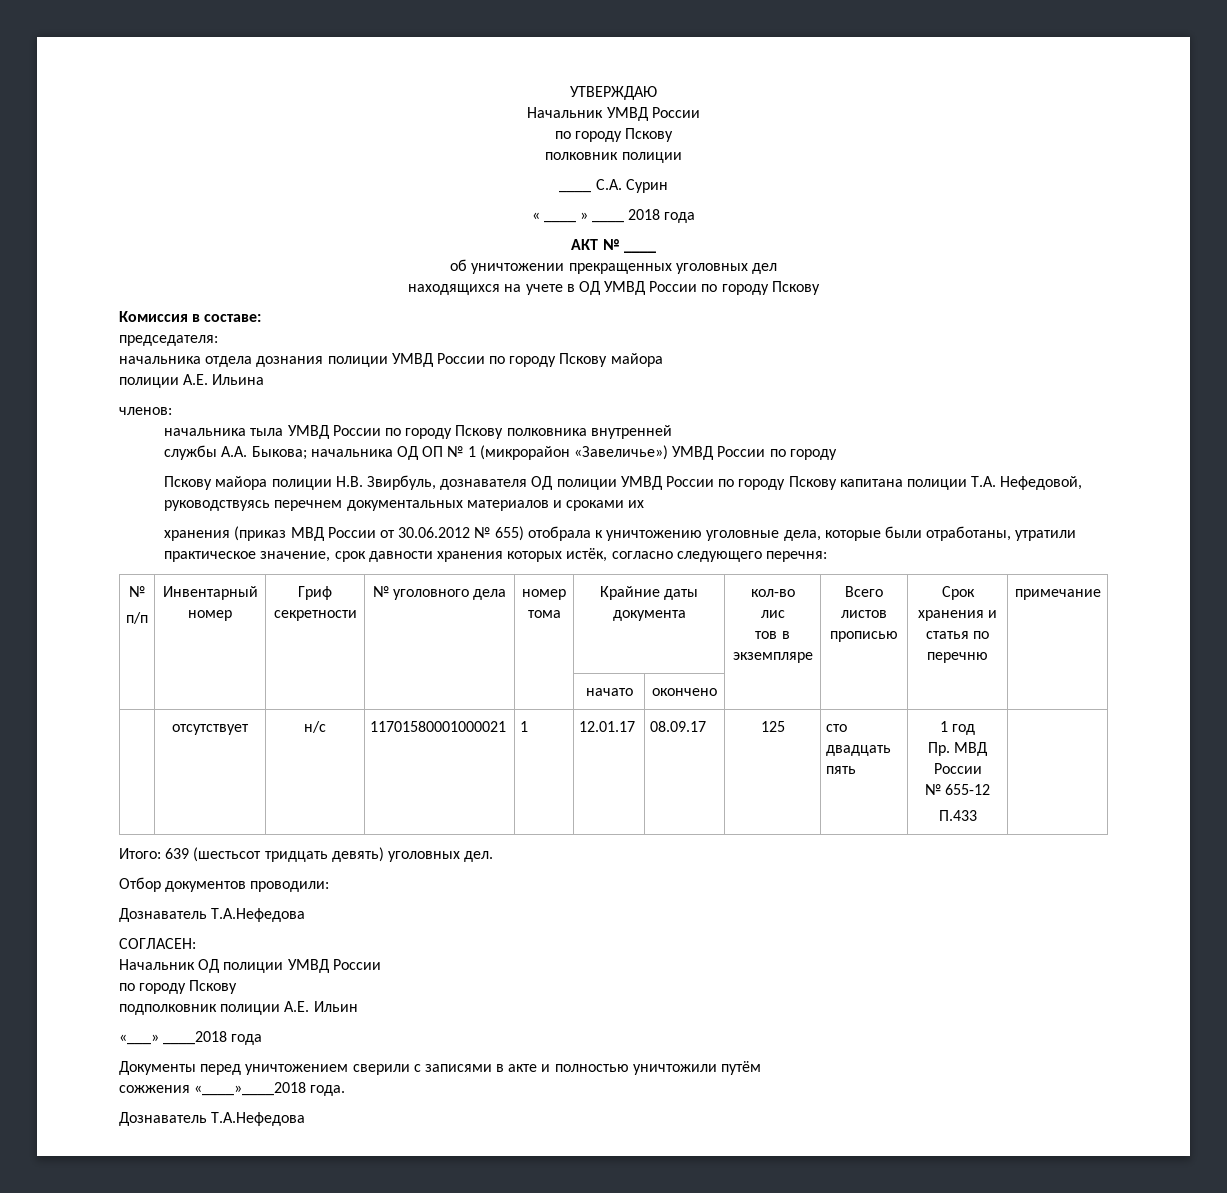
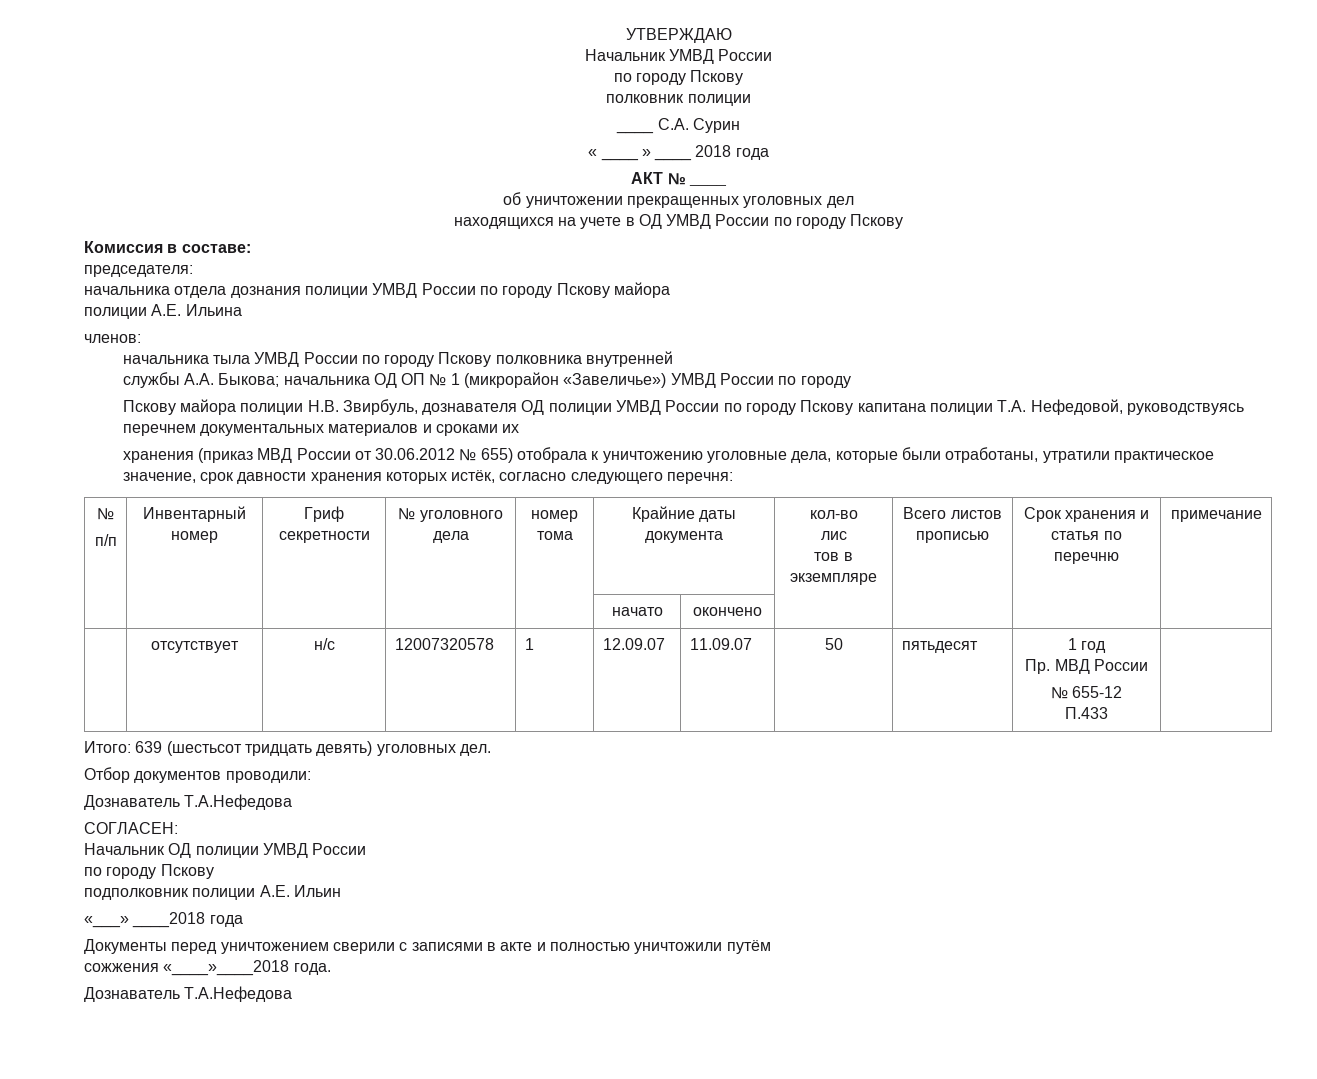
- | отсутствует | н/с | 11701580001000021 | 1 | 12.01.17 | 08.09.17 | 125 | сто двадцать пять | 1 год
+ | отсутствует | н/с | 12007320578 | 1 | 12.09.07 | 11.09.07 | 50 | пятьдесят | 1 год

